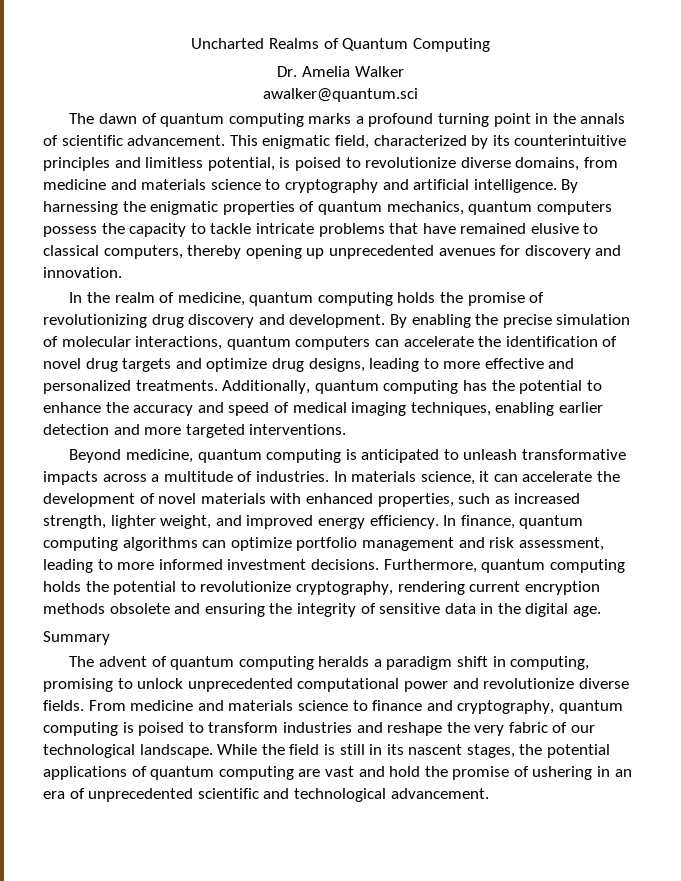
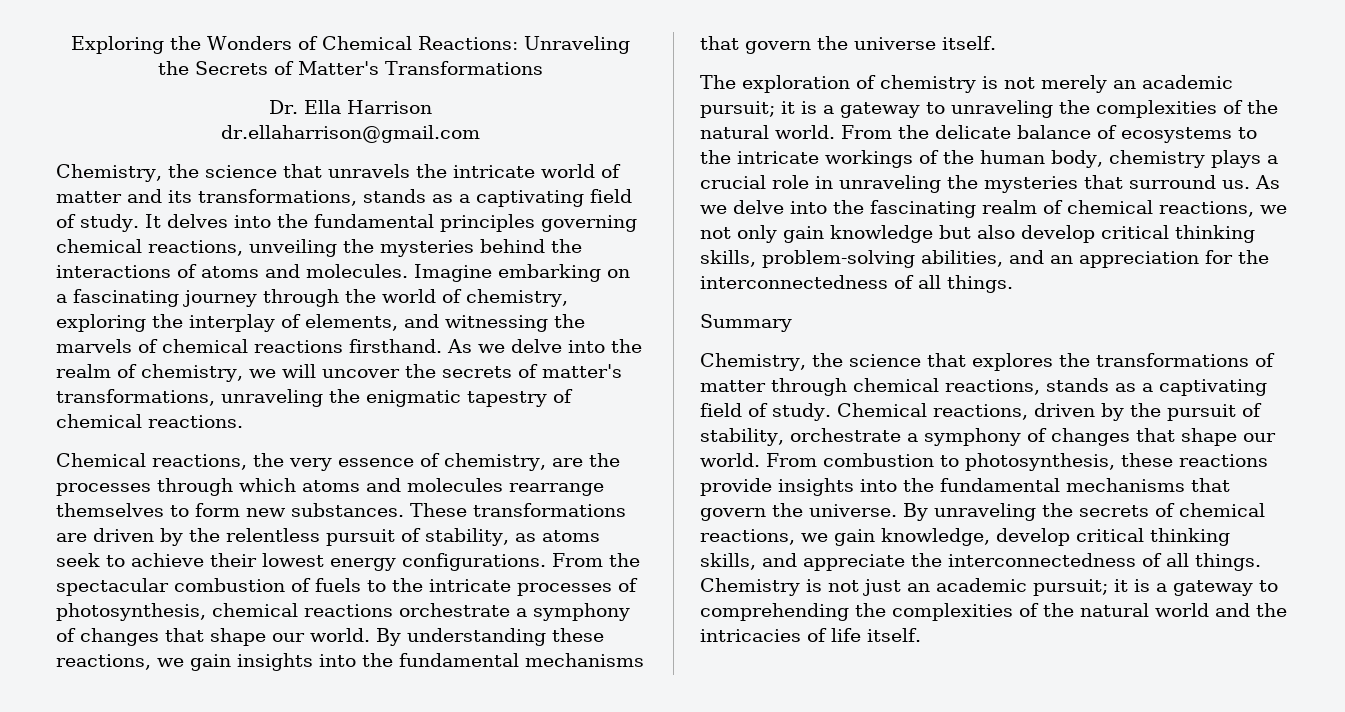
- Uncharted Realms of Quantum Computing
- Dr. Amelia Walker
- awalker@quantum.sci
- The dawn of quantum computing marks a profound turning point in the annals of scientific advancement. This enigmatic field, characterized by its counterintuitive principles and limitless potential, is poised to revolutionize diverse domains, from medicine and materials science to cryptography and artificial intelligence. By harnessing the enigmatic properties of quantum mechanics, quantum computers possess the capacity to tackle intricate problems that have remained elusive to classical computers, thereby opening up unprecedented avenues for discovery and innovation.
- In the realm of medicine, quantum computing holds the promise of revolutionizing drug discovery and development. By enabling the precise simulation of molecular interactions, quantum computers can accelerate the identification of novel drug targets and optimize drug designs, leading to more effective and personalized treatments. Additionally, quantum computing has the potential to enhance the accuracy and speed of medical imaging techniques, enabling earlier detection and more targeted interventions.
- Beyond medicine, quantum computing is anticipated to unleash transformative impacts across a multitude of industries. In materials science, it can accelerate the development of novel materials with enhanced properties, such as increased strength, lighter weight, and improved energy efficiency. In finance, quantum computing algorithms can optimize portfolio management and risk assessment, leading to more informed investment decisions. Furthermore, quantum computing holds the potential to revolutionize cryptography, rendering current encryption methods obsolete and ensuring the integrity of sensitive data in the digital age.
+ Exploring the Wonders of Chemical Reactions: Unraveling the Secrets of Matter's Transformations
+ Dr. Ella Harrison
+ dr.ellaharrison@gmail.com
+ Chemistry, the science that unravels the intricate world of matter and its transformations, stands as a captivating field of study. It delves into the fundamental principles governing chemical reactions, unveiling the mysteries behind the interactions of atoms and molecules. Imagine embarking on a fascinating journey through the world of chemistry, exploring the interplay of elements, and witnessing the marvels of chemical reactions firsthand. As we delve into the realm of chemistry, we will uncover the secrets of matter's transformations, unraveling the enigmatic tapestry of chemical reactions.
+ Chemical reactions, the very essence of chemistry, are the processes through which atoms and molecules rearrange themselves to form new substances. These transformations are driven by the relentless pursuit of stability, as atoms seek to achieve their lowest energy configurations. From the spectacular combustion of fuels to the intricate processes of photosynthesis, chemical reactions orchestrate a symphony of changes that shape our world. By understanding these reactions, we gain insights into the fundamental mechanisms that govern the universe itself.
+ The exploration of chemistry is not merely an academic pursuit; it is a gateway to unraveling the complexities of the natural world. From the delicate balance of ecosystems to the intricate workings of the human body, chemistry plays a crucial role in unraveling the mysteries that surround us. As we delve into the fascinating realm of chemical reactions, we not only gain knowledge but also develop critical thinking skills, problem-solving abilities, and an appreciation for the interconnectedness of all things.
  Summary
- The advent of quantum computing heralds a paradigm shift in computing, promising to unlock unprecedented computational power and revolutionize diverse fields. From medicine and materials science to finance and cryptography, quantum computing is poised to transform industries and reshape the very fabric of our technological landscape. While the field is still in its nascent stages, the potential applications of quantum computing are vast and hold the promise of ushering in an era of unprecedented scientific and technological advancement.
+ Chemistry, the science that explores the transformations of matter through chemical reactions, stands as a captivating field of study. Chemical reactions, driven by the pursuit of stability, orchestrate a symphony of changes that shape our world. From combustion to photosynthesis, these reactions provide insights into the fundamental mechanisms that govern the universe. By unraveling the secrets of chemical reactions, we gain knowledge, develop critical thinking skills, and appreciate the interconnectedness of all things. Chemistry is not just an academic pursuit; it is a gateway to comprehending the complexities of the natural world and the intricacies of life itself.

